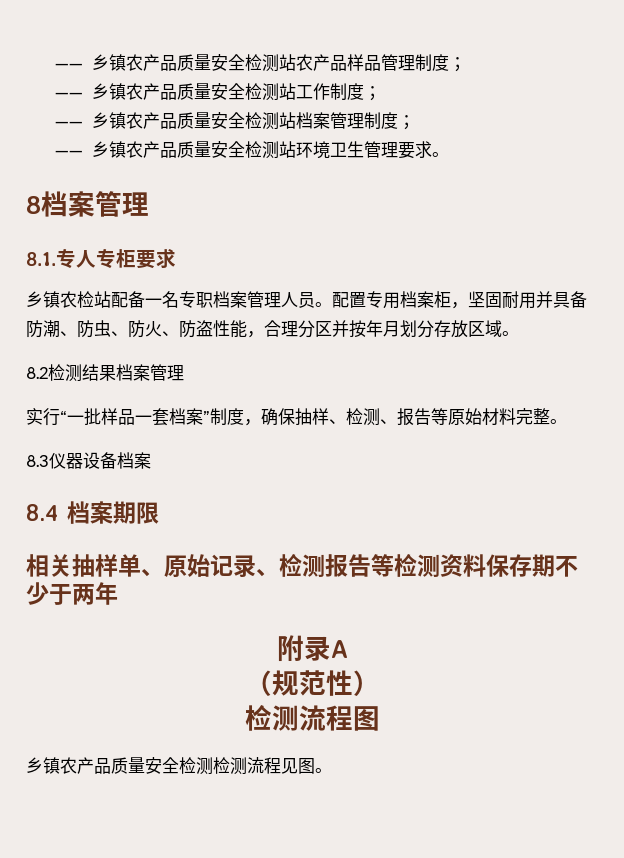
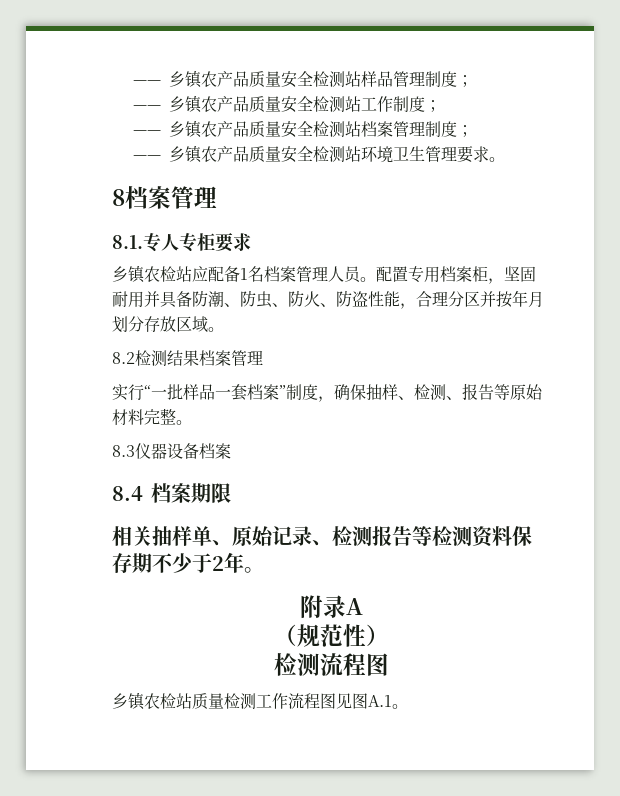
- ——乡镇农产品质量安全检测站农产品样品管理制度；
+ ——乡镇农产品质量安全检测站样品管理制度；
- 乡镇农检站配备一名专职档案管理人员。
+ 乡镇农检站应配备1名档案管理人员。
- 相关抽样单、原始记录、检测报告等检测资料保存期不少于两年
+ 相关抽样单、原始记录、检测报告等检测资料保存期不少于2年。
- 乡镇农产品质量安全检测检测流程见图。
+ 乡镇农检站质量检测工作流程图见图A.1。

